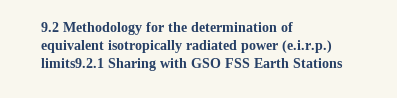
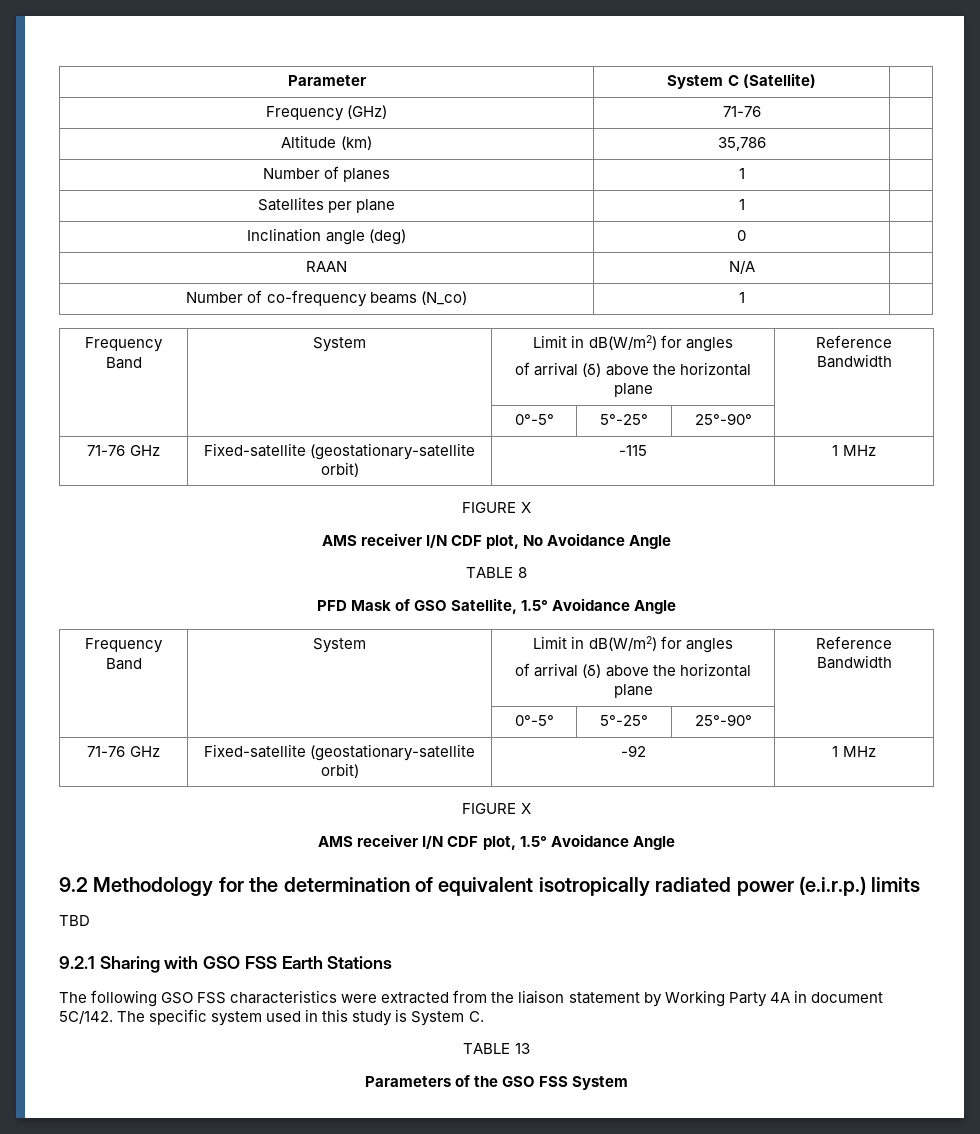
+ Parameter | System C (Satellite) |
+ Frequency (GHz) | 71-76 |
+ Altitude (km) | 35,786 |
+ Number of planes | 1 |
+ Satellites per plane | 1 |
+ Inclination angle (deg) | 0 |
+ RAAN | N/A |
+ Number of co-frequency beams (N_co) | 1 |
+ Frequency Band | System | Limit in dB(W/m2) for angles
+ of arrival (δ) above the horizontal plane | Reference Bandwidth
+ | | 0°-5° | 5°-25° | 25°-90° |
+ 71-76 GHz | Fixed-satellite (geostationary-satellite orbit) | -115 | 1 MHz
+ FIGURE X
+ AMS receiver I/N CDF plot, No Avoidance Angle
+ TABLE 8
+ PFD Mask of GSO Satellite, 1.5° Avoidance Angle
+ Frequency Band | System | Limit in dB(W/m2) for angles
+ of arrival (δ) above the horizontal plane | Reference Bandwidth
+ | | 0°-5° | 5°-25° | 25°-90° |
+ 71-76 GHz | Fixed-satellite (geostationary-satellite orbit) | -92 | 1 MHz
+ FIGURE X
+ AMS receiver I/N CDF plot, 1.5° Avoidance Angle
- 9.2 Methodology for the determination of equivalent isotropically radiated power (e.i.r.p.) limits9.2.1 Sharing with GSO FSS Earth Stations
+ 9.2 Methodology for the determination of equivalent isotropically radiated power (e.i.r.p.) limits
+ TBD
+ 9.2.1 Sharing with GSO FSS Earth Stations
+ The following GSO FSS characteristics were extracted from the liaison statement by Working Party 4A in document 5C/142. The specific system used in this study is System C.
+ TABLE 13
+ Parameters of the GSO FSS System

